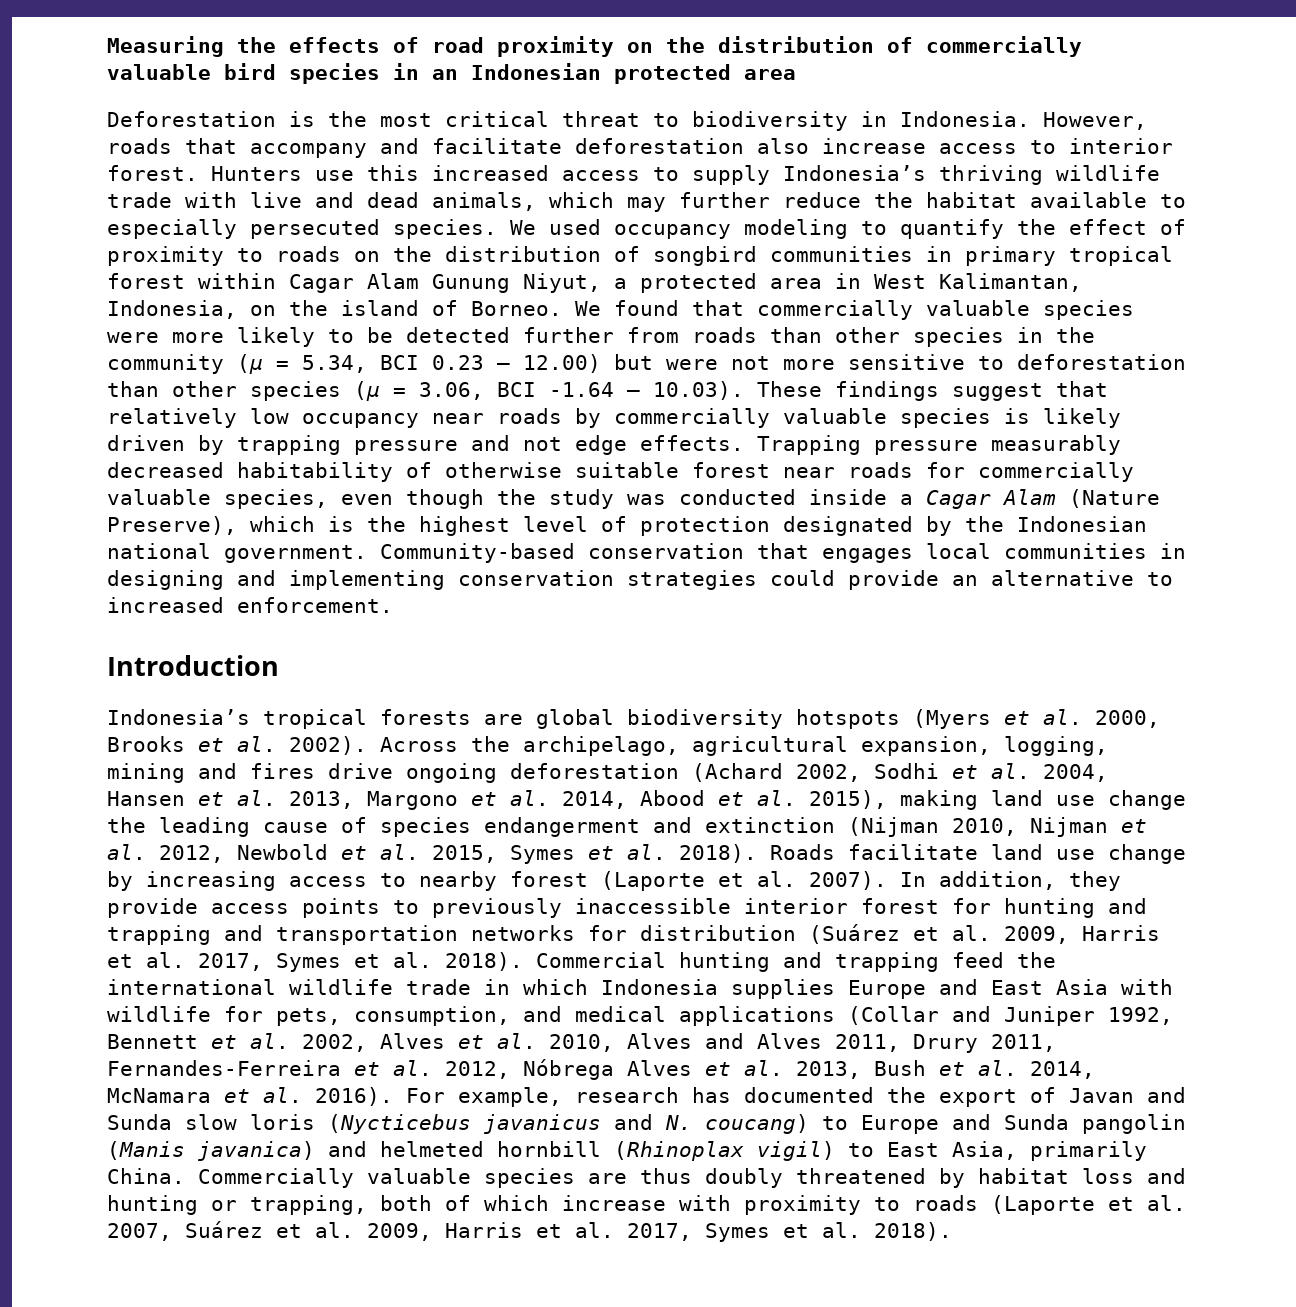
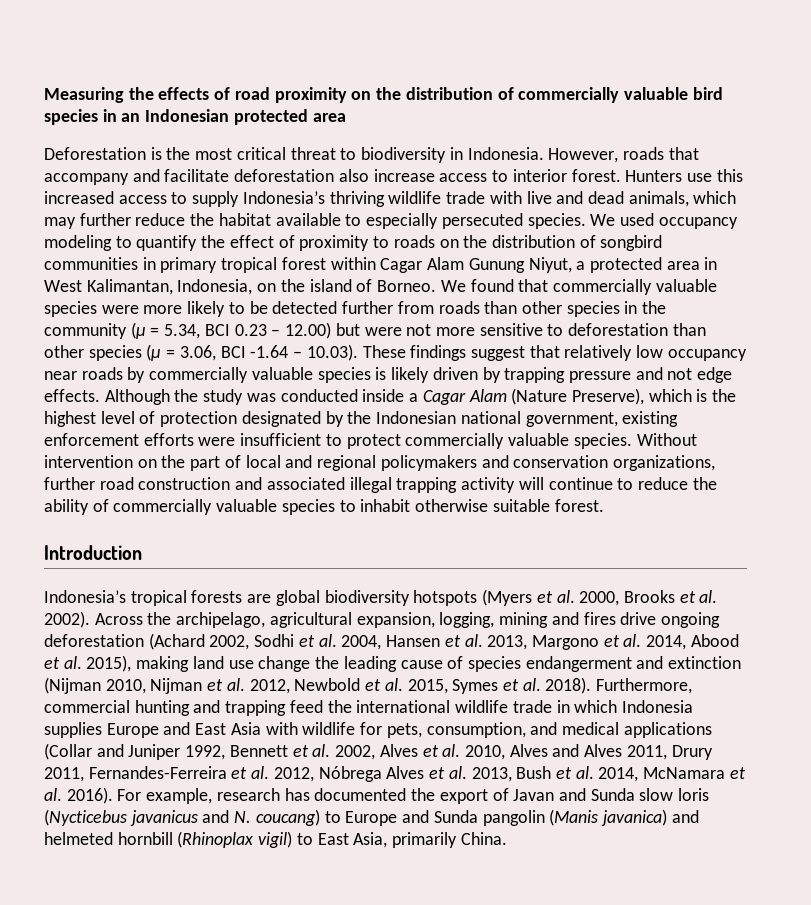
- Trapping pressure measurably decreased habitability of otherwise suitable forest near roads for commercially valuable species, even though the study was conducted inside a Cagar Alam (Nature Preserve), which is the highest level of protection designated by the Indonesian national government. Community-based conservation that engages local communities in designing and implementing conservation strategies could provide an alternative to increased enforcement.
+ Although the study was conducted inside a Cagar Alam (Nature Preserve), which is the highest level of protection designated by the Indonesian national government, existing enforcement efforts were insufficient to protect commercially valuable species. Without intervention on the part of local and regional policymakers and conservation organizations, further road construction and associated illegal trapping activity will continue to reduce the ability of commercially valuable species to inhabit otherwise suitable forest.
- Roads facilitate land use change by increasing access to nearby forest (Laporte et al. 2007). In addition, they provide access points to previously inaccessible interior forest for hunting and trapping and transportation networks for distribution (Suárez et al. 2009, Harris et al. 2017, Symes et al. 2018). Commercial hunting and trapping feed the international wildlife trade in which Indonesia supplies Europe and East Asia with wildlife for pets, consumption, and medical applications (Collar and Juniper 1992, Bennett et al. 2002, Alves et al. 2010, Alves and Alves 2011, Drury 2011, Fernandes-Ferreira et al. 2012, Nóbrega Alves et al. 2013, Bush et al. 2014, McNamara et al. 2016).
+ Furthermore, commercial hunting and trapping feed the international wildlife trade in which Indonesia supplies Europe and East Asia with wildlife for pets, consumption, and medical applications (Collar and Juniper 1992, Bennett et al. 2002, Alves et al. 2010, Alves and Alves 2011, Drury 2011, Fernandes-Ferreira et al. 2012, Nóbrega Alves et al. 2013, Bush et al. 2014, McNamara et al. 2016).
- Commercially valuable species are thus doubly threatened by habitat loss and hunting or trapping, both of which increase with proximity to roads (Laporte et al. 2007, Suárez et al. 2009, Harris et al. 2017, Symes et al. 2018).

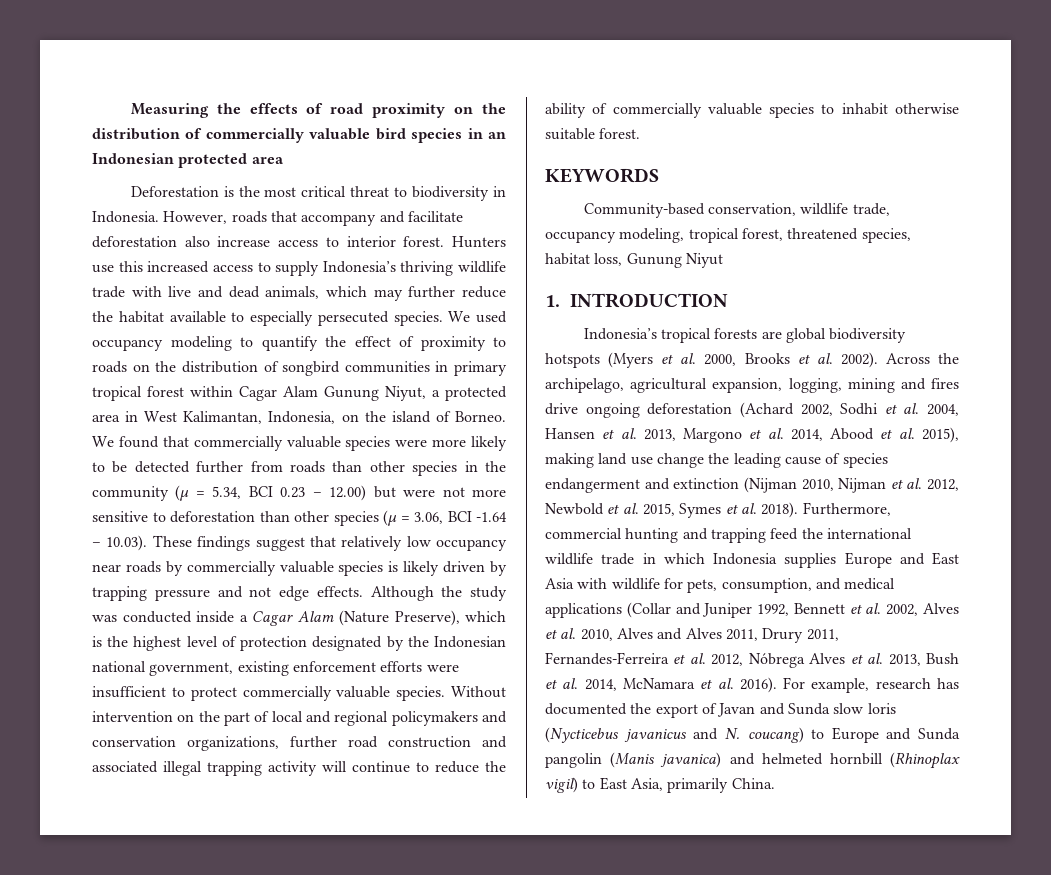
- Introduction
+ KEYWORDS
+ Community-based conservation, wildlife trade, occupancy modeling, tropical forest, threatened species, habitat loss, Gunung Niyut
+ 1. INTRODUCTION

